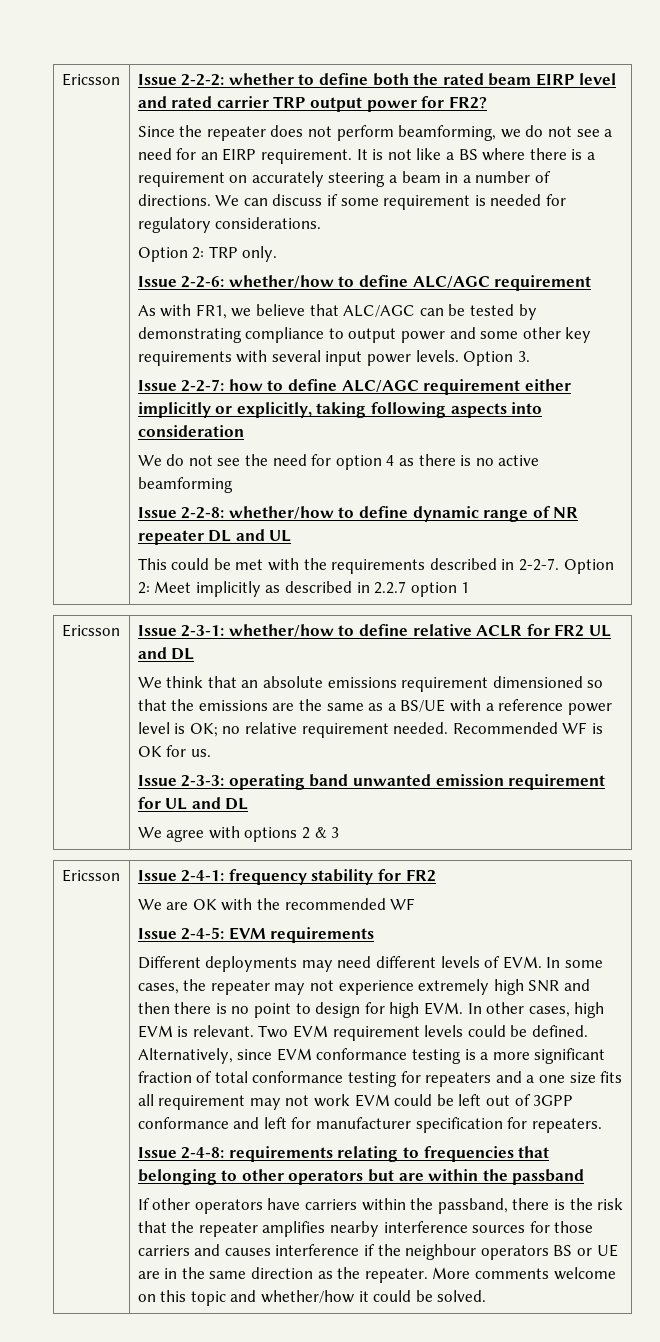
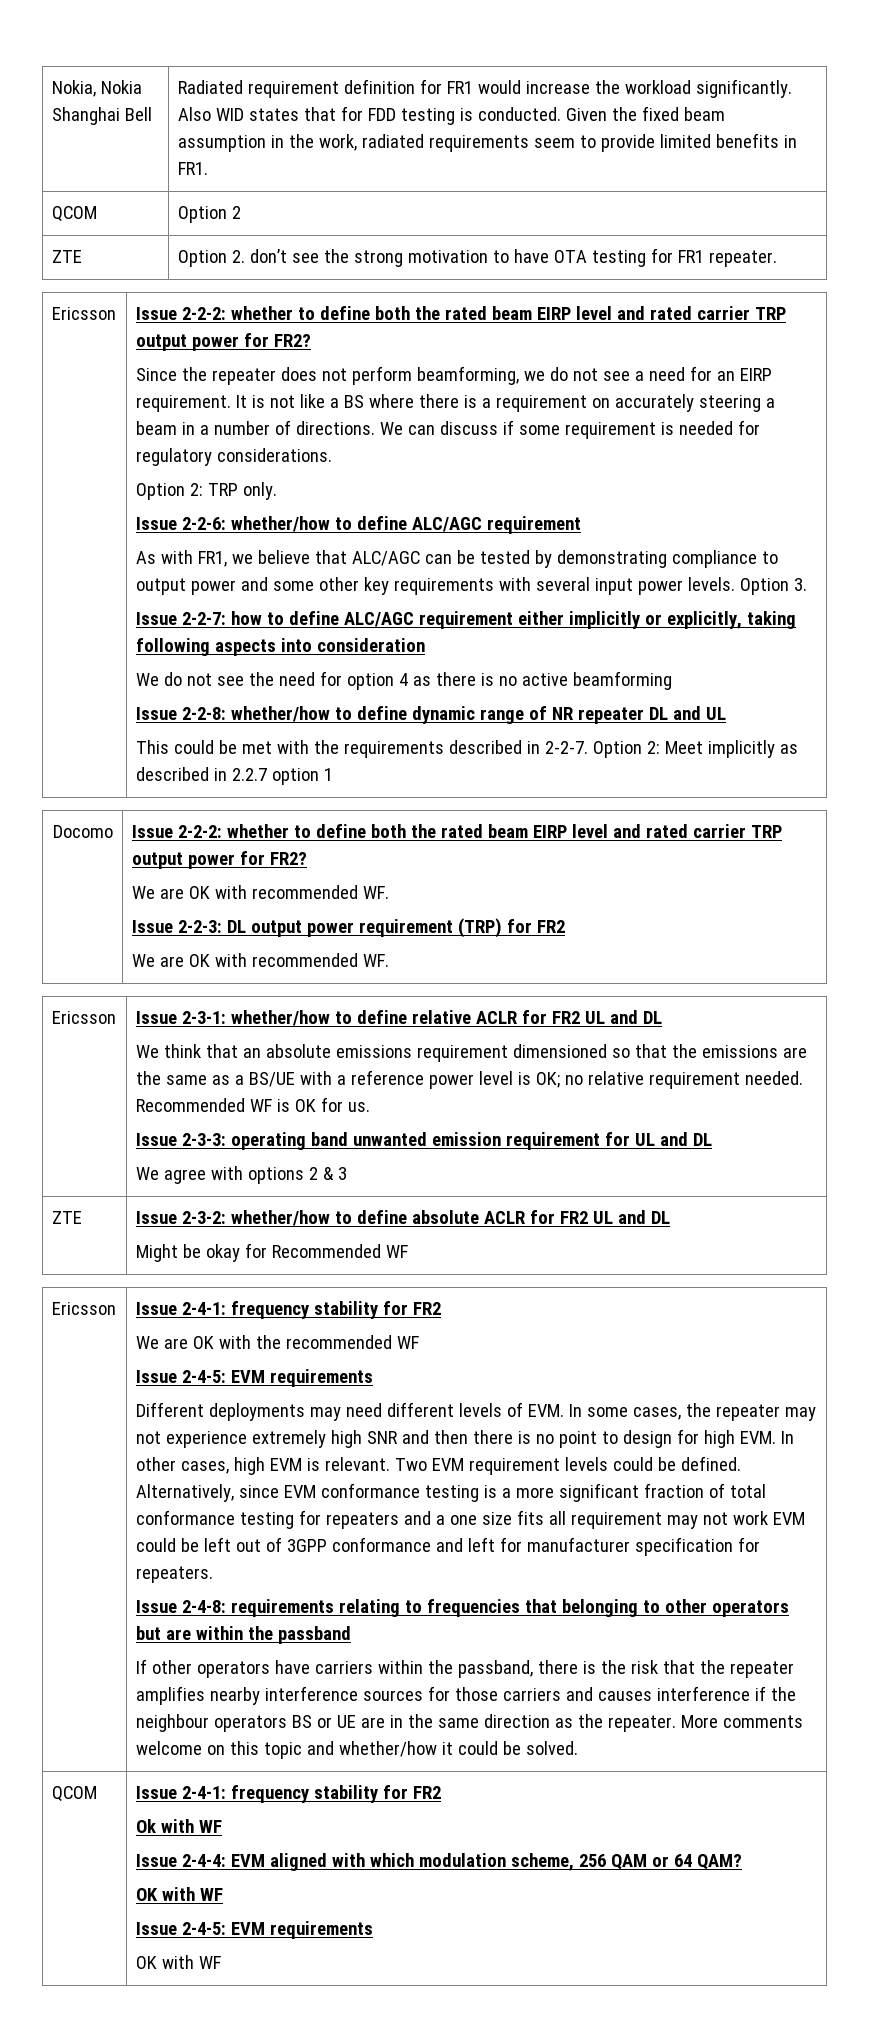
+ Nokia, Nokia Shanghai Bell | Radiated requirement definition for FR1 would increase the workload significantly. Also WID states that for FDD testing is conducted. Given the fixed beam assumption in the work, radiated requirements seem to provide limited benefits in FR1.
+ QCOM | Option 2
+ ZTE | Option 2. don’t see the strong motivation to have OTA testing for FR1 repeater.
+ Docomo | Issue 2-2-2: whether to define both the rated beam EIRP level and rated carrier TRP output power for FR2?
+ We are OK with recommended WF.
+ Issue 2-2-3: DL output power requirement (TRP) for FR2
+ We are OK with recommended WF.
+ ZTE | Issue 2-3-2: whether/how to define absolute ACLR for FR2 UL and DL
+ Might be okay for Recommended WF
+ QCOM | Issue 2-4-1: frequency stability for FR2
+ Ok with WF
+ Issue 2-4-4: EVM aligned with which modulation scheme, 256 QAM or 64 QAM?
+ OK with WF
+ Issue 2-4-5: EVM requirements
+ OK with WF

